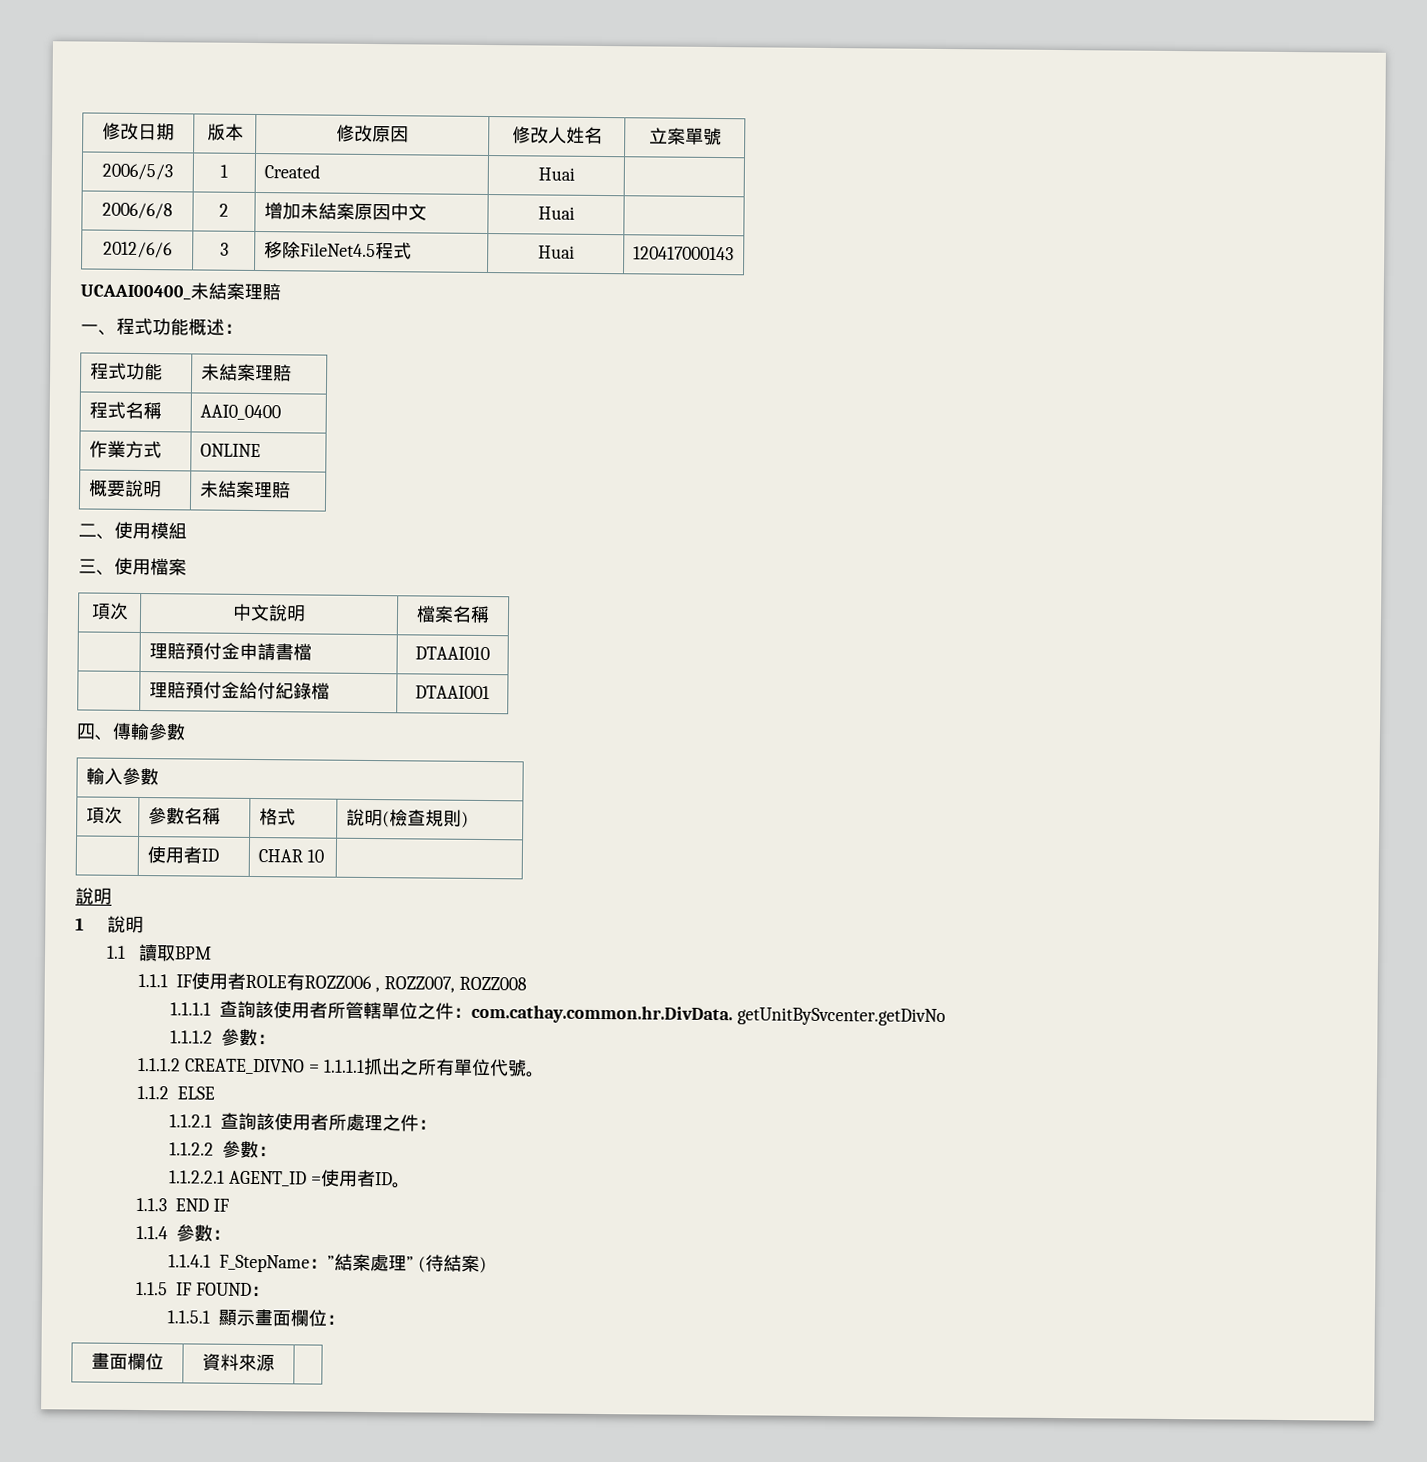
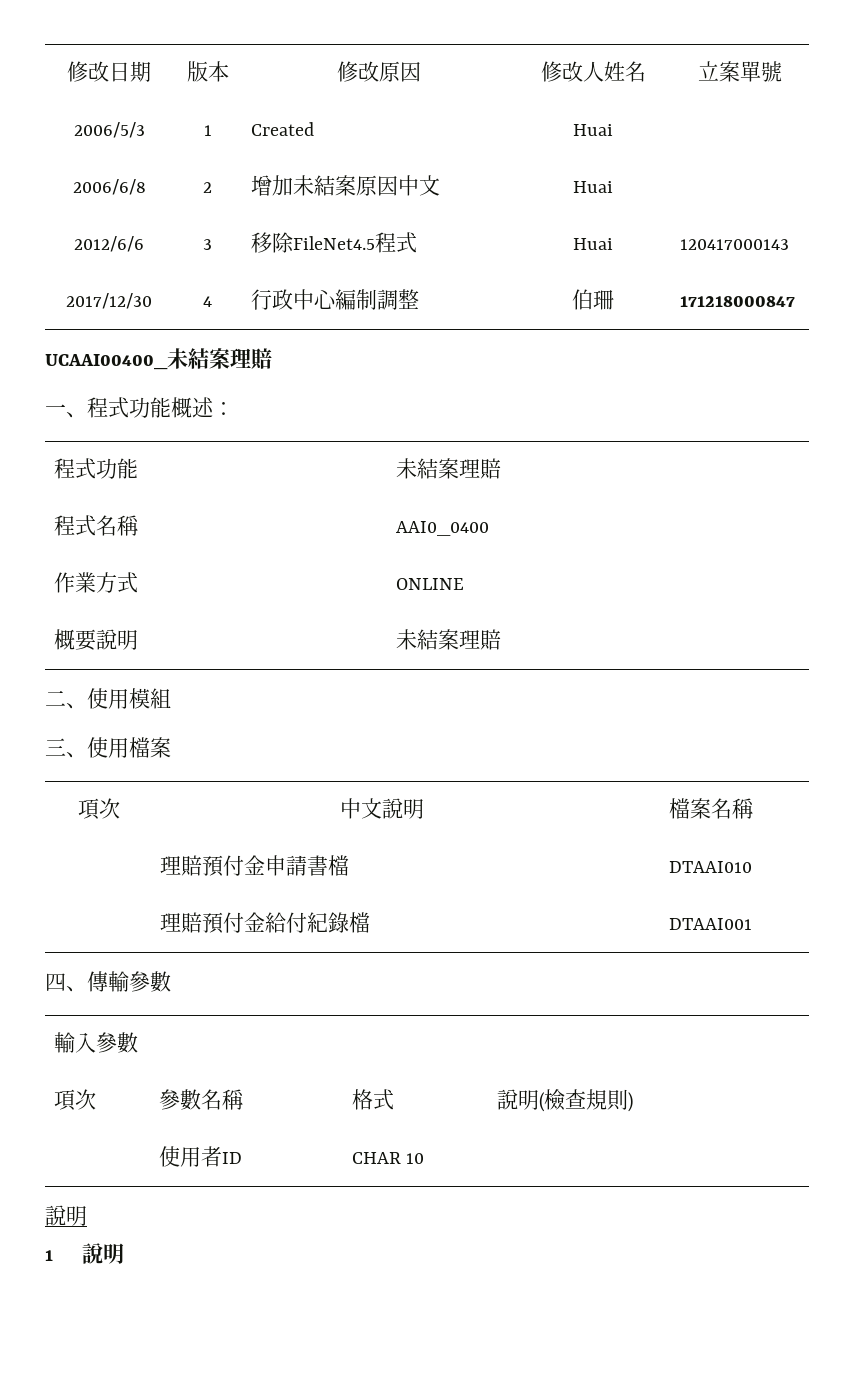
+ 2017/12/30 | 4 | 行政中心編制調整 | 伯珊 | 171218000847
- 1.1讀取BPM
- 1.1.1 IF使用者ROLE有ROZZ006 , ROZZ007, ROZZ008
- 1.1.1.1查詢該使用者所管轄單位之件：com.cathay.common.hr.DivData. getUnitBySvcenter.getDivNo
- 1.1.1.2參數：
- 1.1.1.2 CREATE_DIVNO = 1.1.1.1抓出之所有單位代號。
- 1.1.2 ELSE
- 1.1.2.1查詢該使用者所處理之件：
- 1.1.2.2參數：
- 1.1.2.2.1 AGENT_ID =使用者ID。
- 1.1.3 END IF
- 1.1.4參數：
- 1.1.4.1 F_StepName：”結案處理” (待結案)
- 1.1.5 IF FOUND：
- 1.1.5.1顯示畫面欄位：
- 畫面欄位 | 資料來源 |

